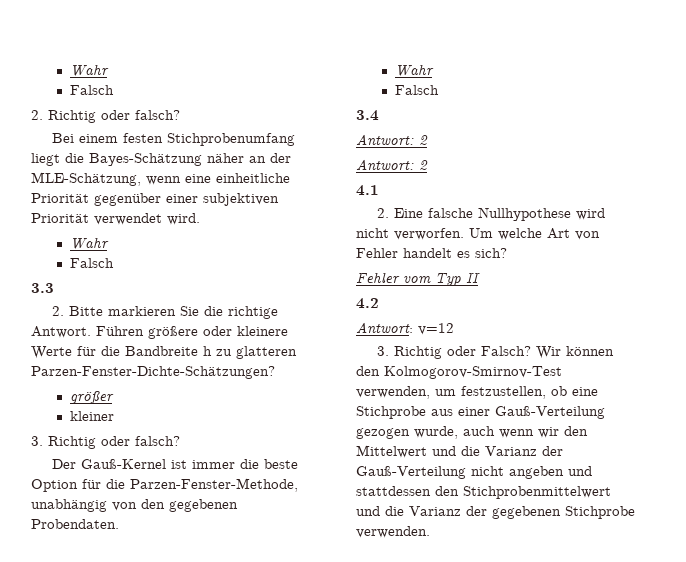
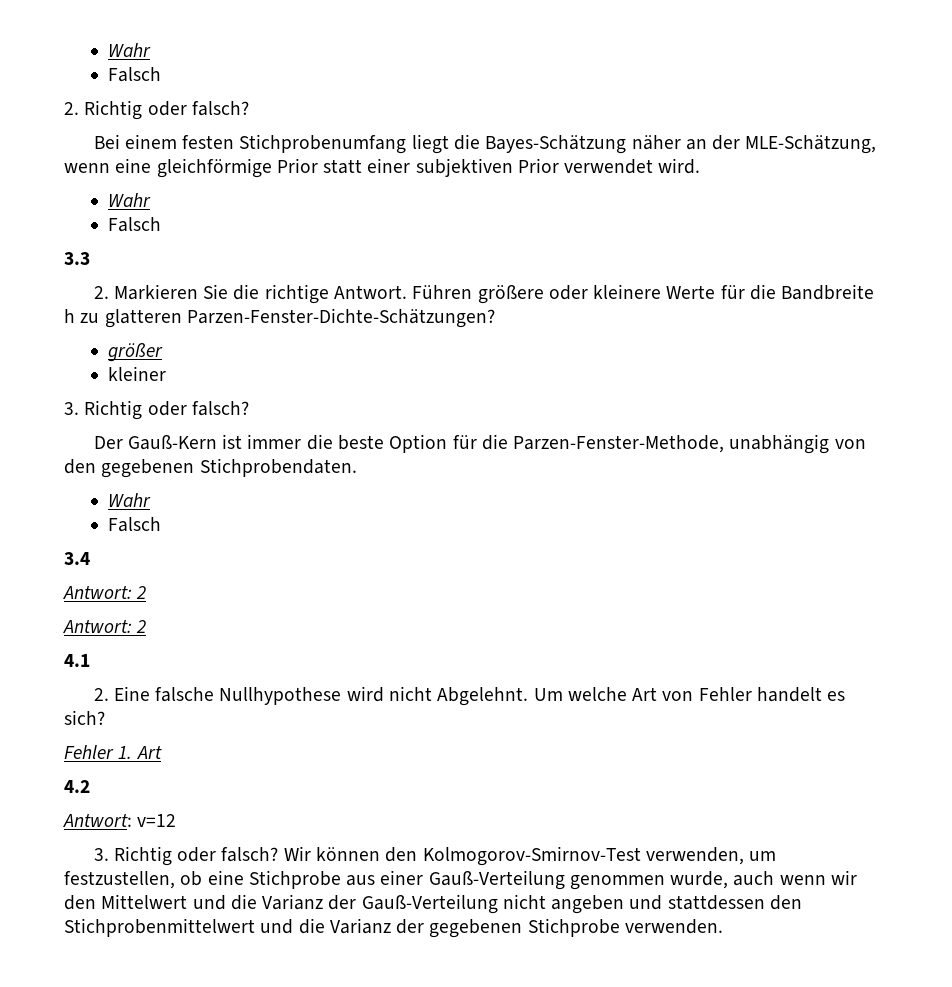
- Bei einem festen Stichprobenumfang liegt die Bayes-Schätzung näher an der MLE-Schätzung, wenn eine einheitliche Priorität gegenüber einer subjektiven Priorität verwendet wird.
+ Bei einem festen Stichprobenumfang liegt die Bayes-Schätzung näher an der MLE-Schätzung, wenn eine gleichförmige Prior statt einer subjektiven Prior verwendet wird.
- 2. Bitte markieren Sie die richtige Antwort.
+ 2. Markieren Sie die richtige Antwort.
- Der Gauß-Kernel ist immer die beste Option für die Parzen-Fenster-Methode, unabhängig von den gegebenen Probendaten.
+ Der Gauß-Kern ist immer die beste Option für die Parzen-Fenster-Methode, unabhängig von den gegebenen Stichprobendaten.
- 2. Eine falsche Nullhypothese wird nicht verworfen.
+ 2. Eine falsche Nullhypothese wird nicht Abgelehnt.
- Fehler vom Typ II
+ Fehler 1. Art
  Antwort: v=12
- 3. Richtig oder Falsch?
+ 3. Richtig oder falsch?
- Wir können den Kolmogorov-Smirnov-Test verwenden, um festzustellen, ob eine Stichprobe aus einer Gauß-Verteilung gezogen wurde, auch wenn wir den Mittelwert und die Varianz der Gauß-Verteilung nicht angeben und stattdessen den Stichprobenmittelwert und die Varianz der gegebenen Stichprobe verwenden.
+ Wir können den Kolmogorov-Smirnov-Test verwenden, um festzustellen, ob eine Stichprobe aus einer Gauß-Verteilung genommen wurde, auch wenn wir den Mittelwert und die Varianz der Gauß-Verteilung nicht angeben und stattdessen den Stichprobenmittelwert und die Varianz der gegebenen Stichprobe verwenden.

